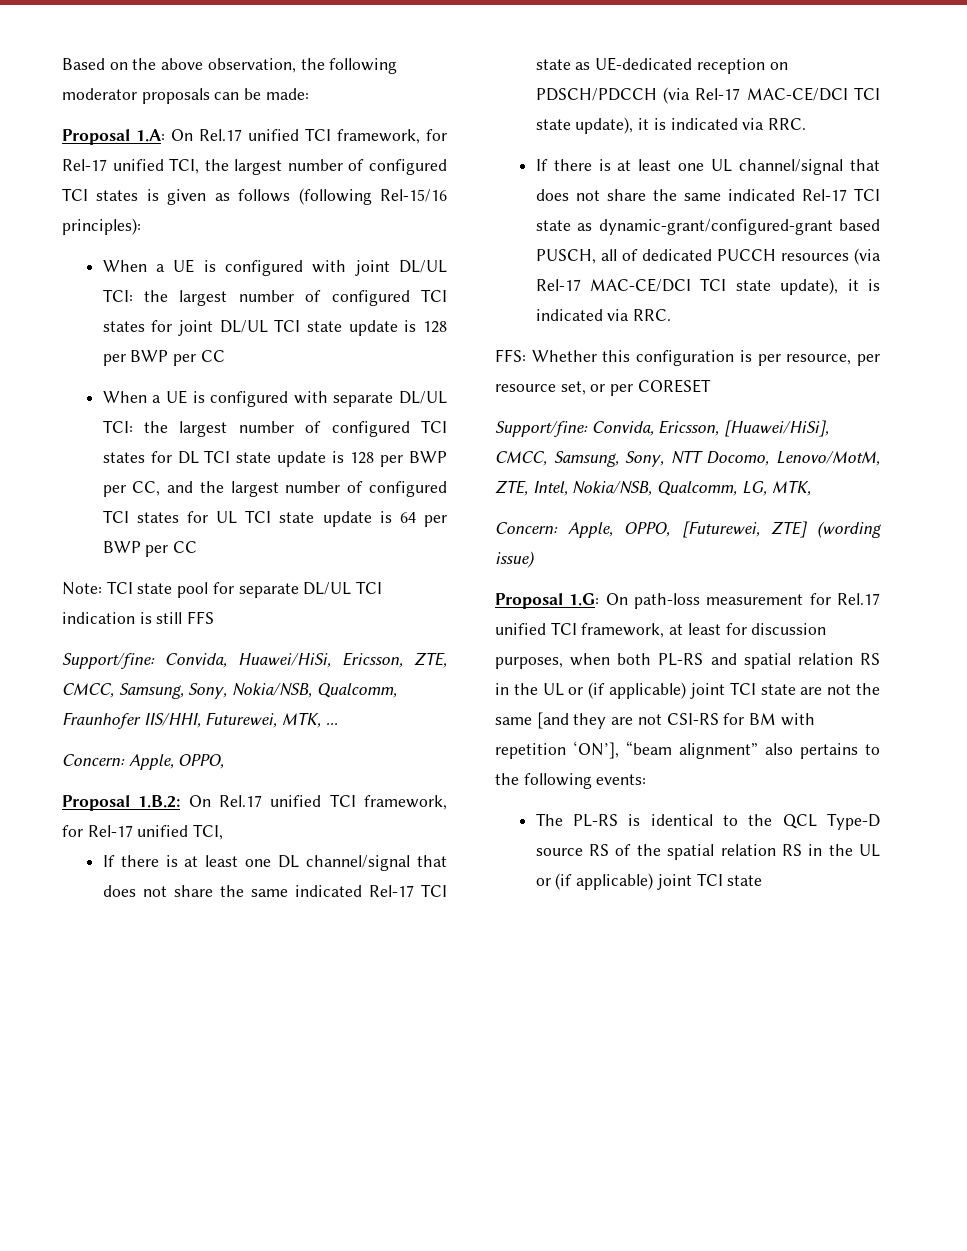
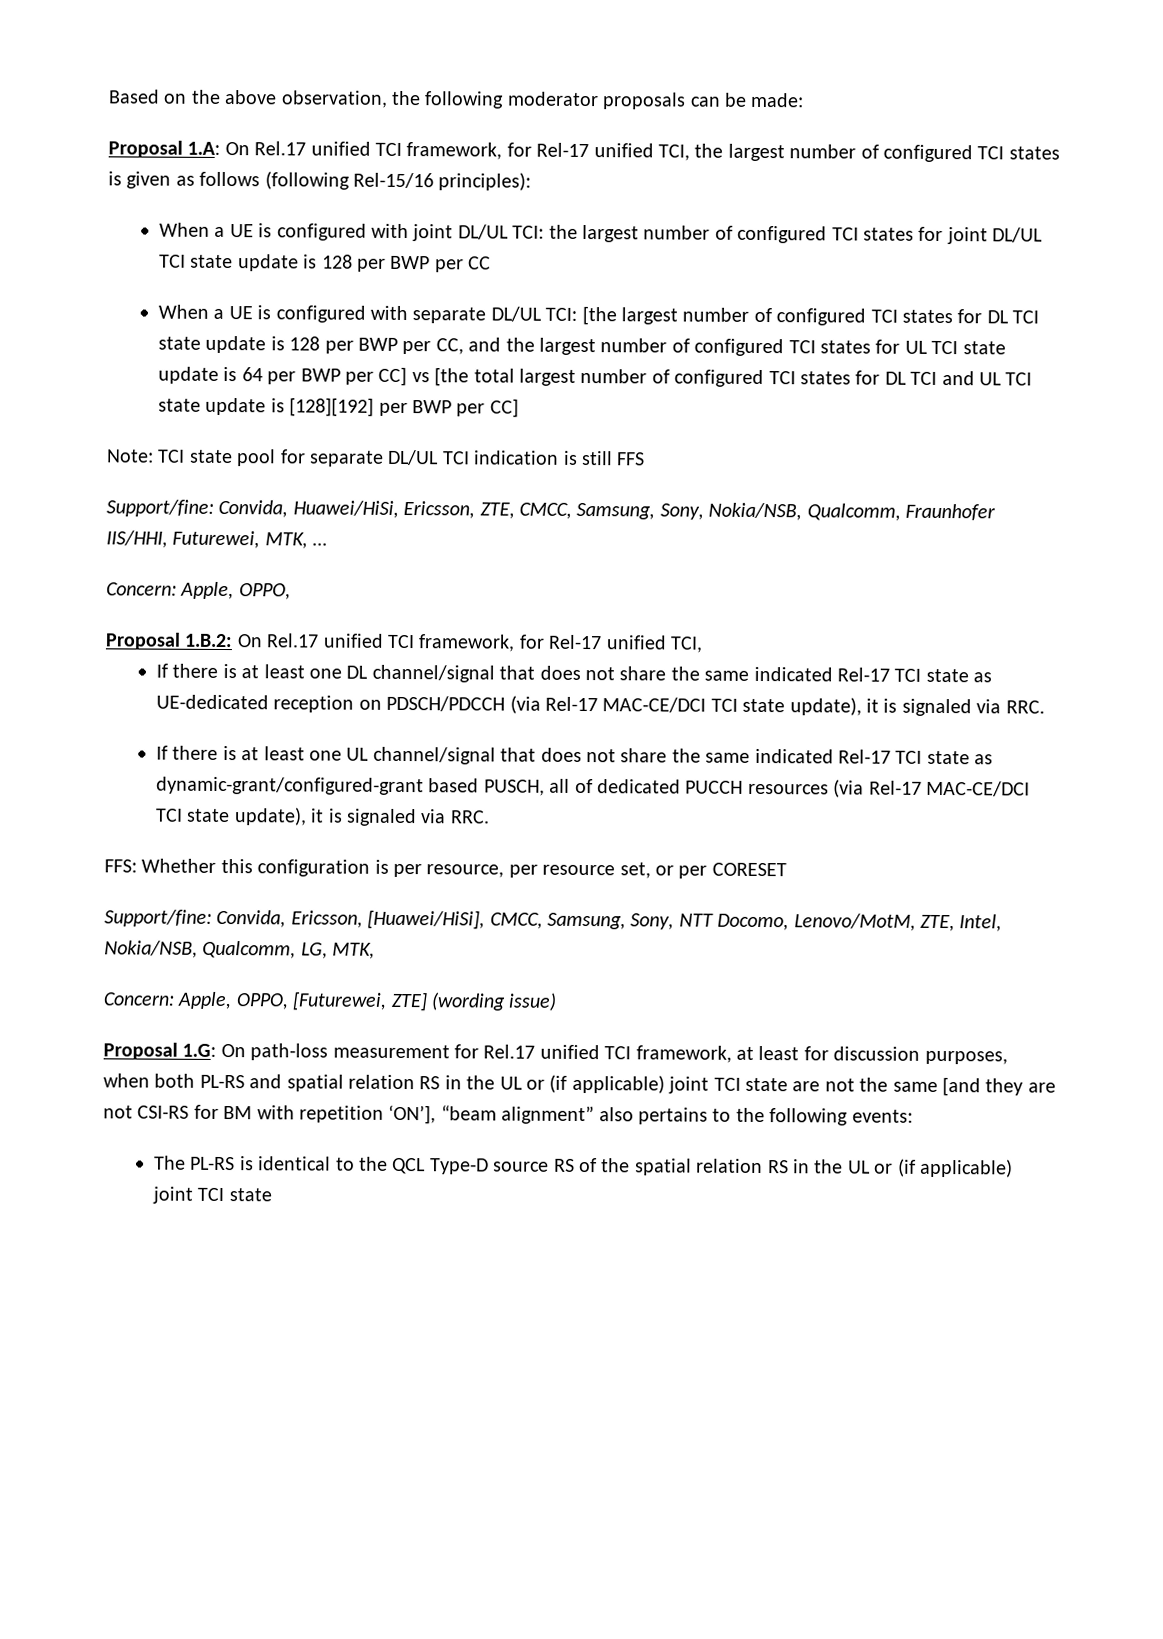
- When a UE is configured with separate DL/UL TCI: the largest number of configured TCI states for DL TCI state update is 128 per BWP per CC, and the largest number of configured TCI states for UL TCI state update is 64 per BWP per CC
+ When a UE is configured with separate DL/UL TCI: [the largest number of configured TCI states for DL TCI state update is 128 per BWP per CC, and the largest number of configured TCI states for UL TCI state update is 64 per BWP per CC] vs [the total largest number of configured TCI states for DL TCI and UL TCI state update is [128][192] per BWP per CC]
- If there is at least one DL channel/signal that does not share the same indicated Rel-17 TCI state as UE-dedicated reception on PDSCH/PDCCH (via Rel-17 MAC-CE/DCI TCI state update), it is indicated via RRC.
+ If there is at least one DL channel/signal that does not share the same indicated Rel-17 TCI state as UE-dedicated reception on PDSCH/PDCCH (via Rel-17 MAC-CE/DCI TCI state update), it is signaled via RRC.
- If there is at least one UL channel/signal that does not share the same indicated Rel-17 TCI state as dynamic-grant/configured-grant based PUSCH, all of dedicated PUCCH resources (via Rel-17 MAC-CE/DCI TCI state update), it is indicated via RRC.
+ If there is at least one UL channel/signal that does not share the same indicated Rel-17 TCI state as dynamic-grant/configured-grant based PUSCH, all of dedicated PUCCH resources (via Rel-17 MAC-CE/DCI TCI state update), it is signaled via RRC.

